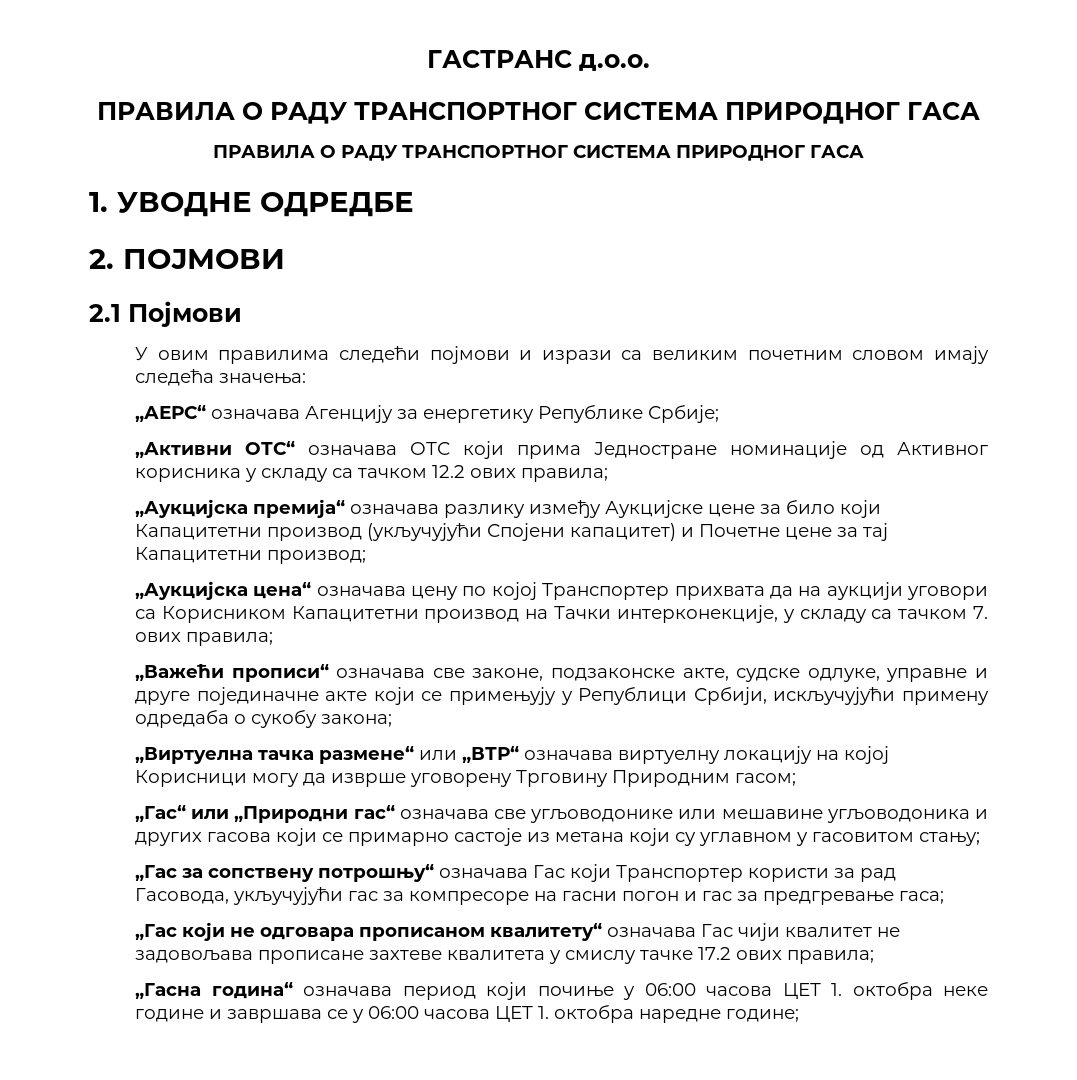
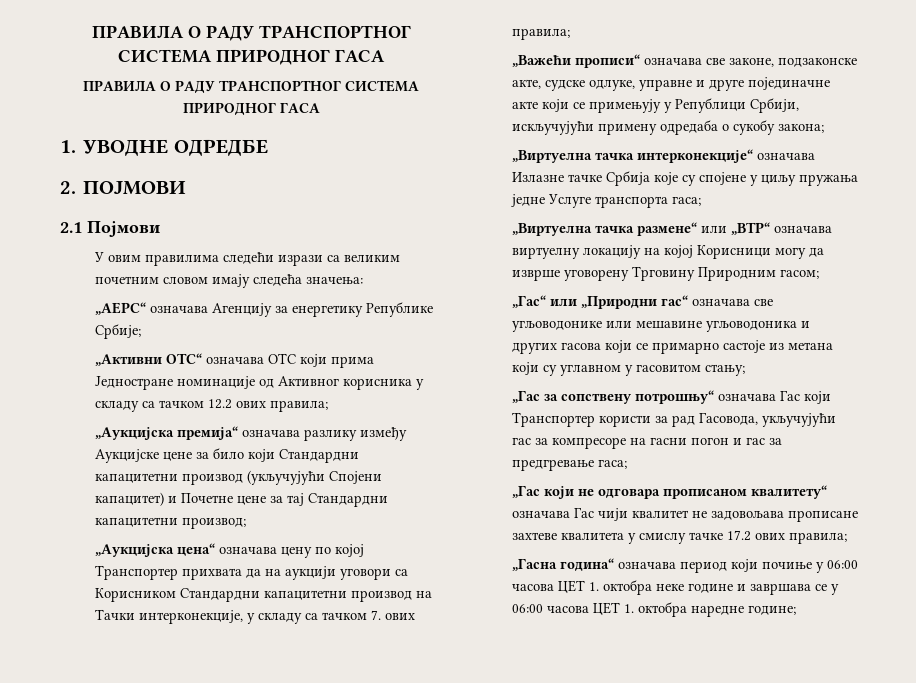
- ГАСТРАНС д.о.о.
- У овим правилима следећи појмови и изрази са великим почетним словом имају следећа значења:
+ У овим правилима следећи изрази са великим почетним словом имају следећа значења:
- „Аукцијска премија“ означава разлику између Аукцијске цене за било који Капацитетни производ (укључујући Спојени капацитет) и Почетне цене за тај Капацитетни производ;
+ „Аукцијска премија“ означава разлику између Аукцијске цене за било који Стандардни капацитетни производ (укључујући Спојени капацитет) и Почетне цене за тај Стандардни капацитетни производ;
- „Аукцијска цена“ означава цену по којој Транспортер прихвата да на аукцији уговори са Корисником Капацитетни производ на Тачки интерконекције, у складу са тачком 7. ових правила;
+ „Аукцијска цена“ означава цену по којој Транспортер прихвата да на аукцији уговори са Корисником Стандардни капацитетни производ на Тачки интерконекције, у складу са тачком 7. ових правила;
+ „Виртуелна тачка интерконекције“ означава Излазне тачке Србија које су спојене у циљу пружања једне Услуге транспорта гаса;

